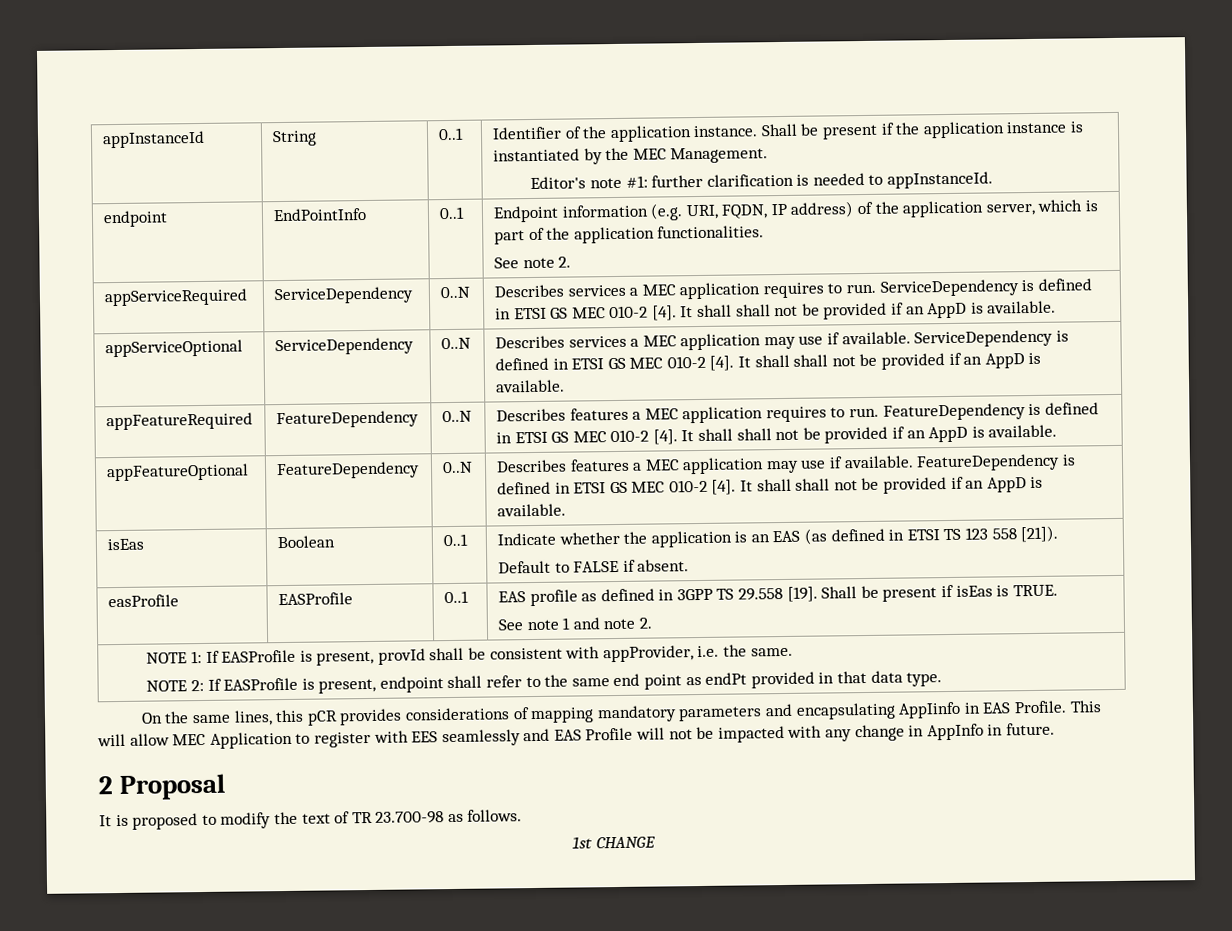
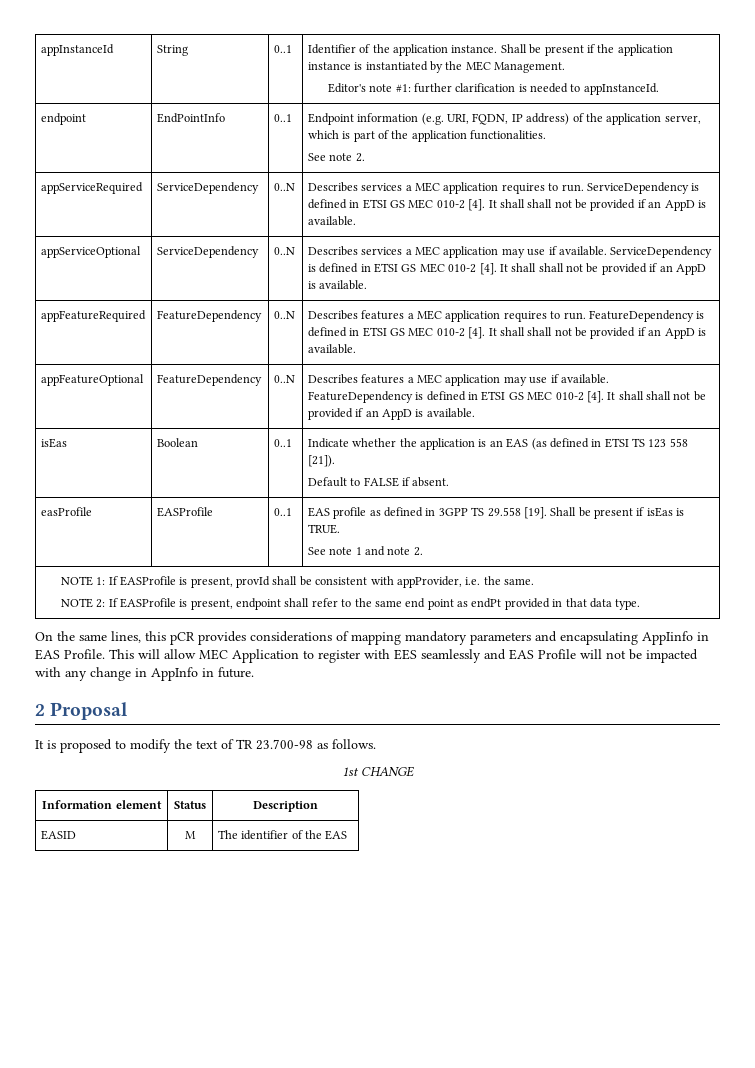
+ Information element | Status | Description
+ EASID | M | The identifier of the EAS

